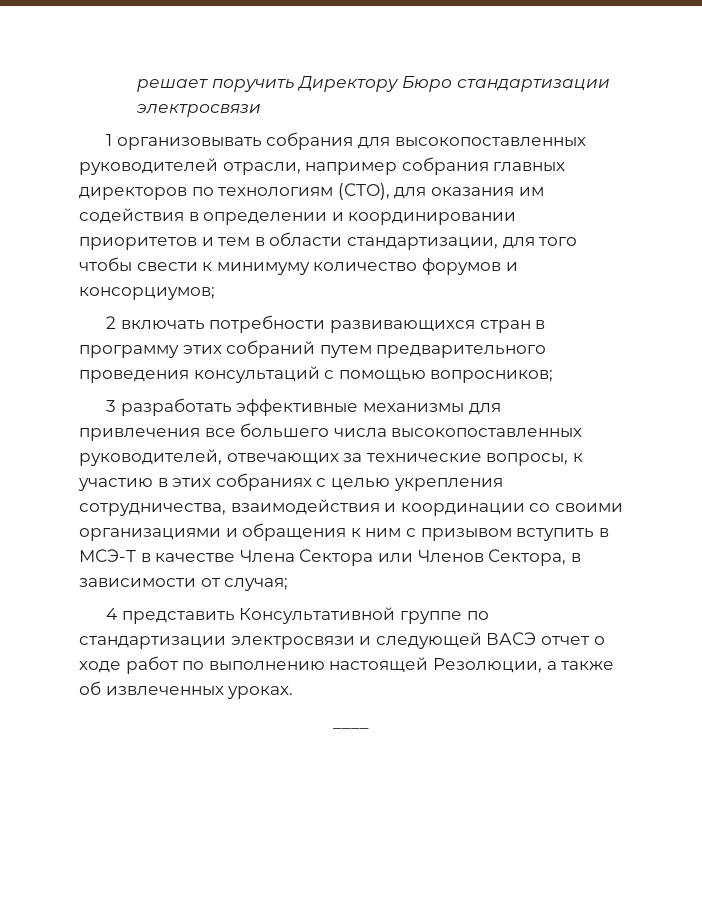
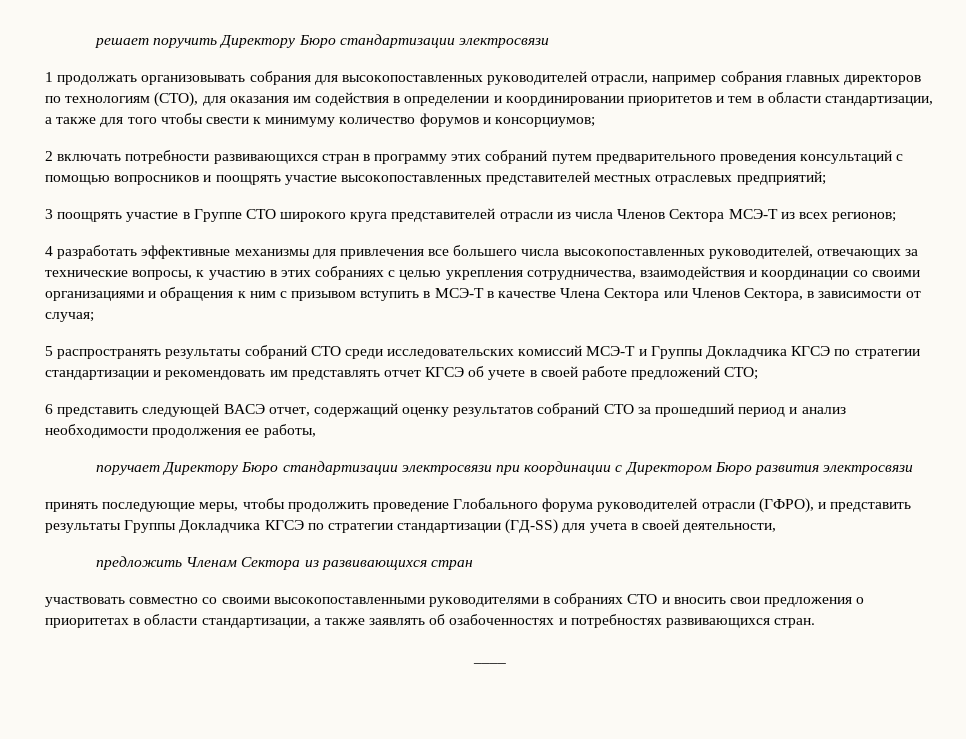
- 1 организовывать собрания для высокопоставленных руководителей отрасли, например собрания главных директоров по технологиям (СТО), для оказания им содействия в определении и координировании приоритетов и тем в области стандартизации, для того чтобы свести к минимуму количество форумов и консорциумов;
+ 1 продолжать организовывать собрания для высокопоставленных руководителей отрасли, например собрания главных директоров по технологиям (СТО), для оказания им содействия в определении и координировании приоритетов и тем в области стандартизации, а также для того чтобы свести к минимуму количество форумов и консорциумов;
- 2 включать потребности развивающихся стран в программу этих собраний путем предварительного проведения консультаций с помощью вопросников;
- 3 разработать эффективные механизмы для привлечения все большего числа высокопоставленных руководителей, отвечающих за технические вопросы, к участию в этих собраниях с целью укрепления сотрудничества, взаимодействия и координации со своими организациями и обращения к ним с призывом вступить в МСЭ-Т в качестве Члена Сектора или Членов Сектора, в зависимости от случая;
+ 2 включать потребности развивающихся стран в программу этих собраний путем предварительного проведения консультаций с помощью вопросников и поощрять участие высокопоставленных представителей местных отраслевых предприятий;
+ 3 поощрять участие в Группе СТО широкого круга представителей отрасли из числа Членов Сектора МСЭ-Т из всех регионов;
+ 4 разработать эффективные механизмы для привлечения все большего числа высокопоставленных руководителей, отвечающих за технические вопросы, к участию в этих собраниях с целью укрепления сотрудничества, взаимодействия и координации со своими организациями и обращения к ним с призывом вступить в МСЭ-Т в качестве Члена Сектора или Членов Сектора, в зависимости от случая;
- 4 представить Консультативной группе по стандартизации электросвязи и следующей ВАСЭ отчет о ходе работ по выполнению настоящей Резолюции, а также об извлеченных уроках.
+ 5 распространять результаты собраний CTO среди исследовательских комиссий МСЭ-T и Группы Докладчика КГСЭ по стратегии стандартизации и рекомендовать им представлять отчет КГСЭ об учете в своей работе предложений CTO;
+ 6 представить следующей ВАСЭ отчет, содержащий оценку результатов собраний СТО за прошедший период и анализ необходимости продолжения ее работы,
+ поручает Директору Бюро стандартизации электросвязи при координации с Директором Бюро развития электросвязи
+ принять последующие меры, чтобы продолжить проведение Глобального форума руководителей отрасли (ГФРО), и представить результаты Группы Докладчика КГСЭ по стратегии стандартизации (ГД-SS) для учета в своей деятельности,
+ предложить Членам Сектора из развивающихся стран
+ участвовать совместно со своими высокопоставленными руководителями в собраниях CTO и вносить свои предложения о приоритетах в области стандартизации, а также заявлять об озабоченностях и потребностях развивающихся стран.

